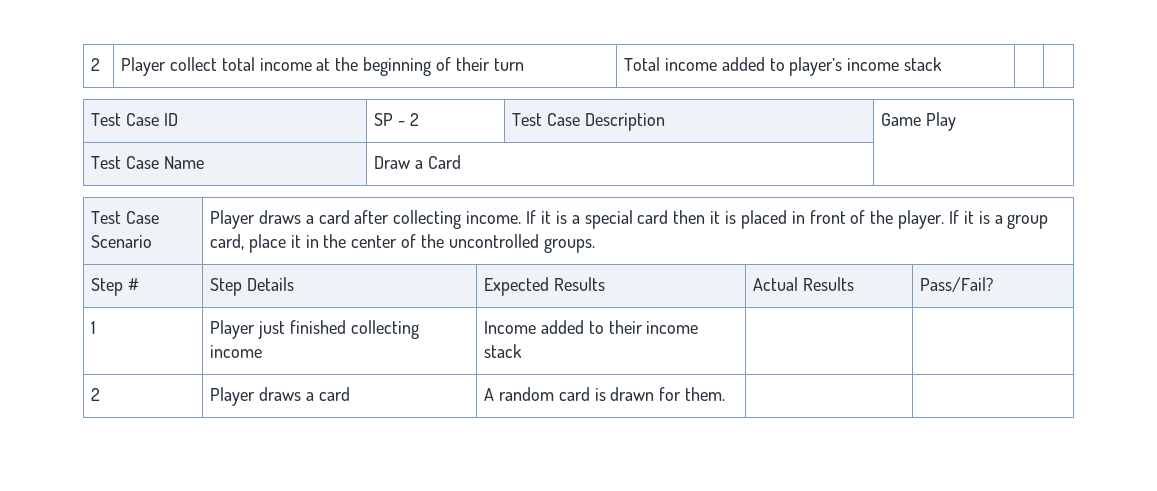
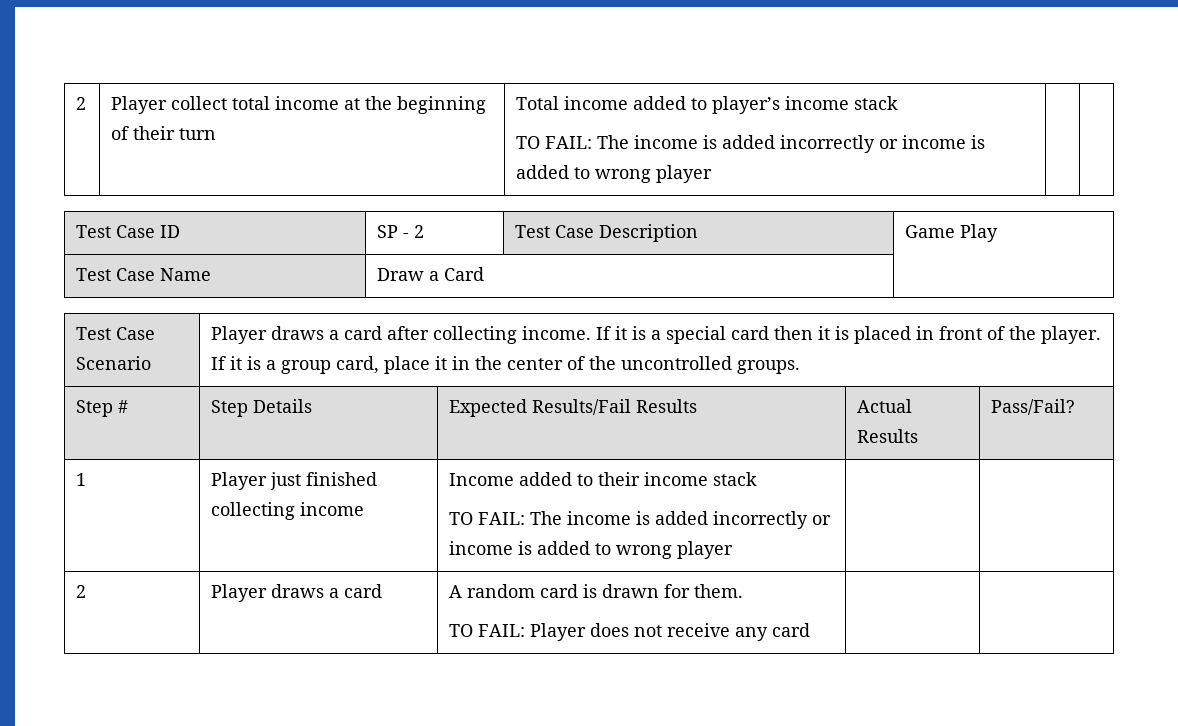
- 2 | Player collect total income at the beginning of their turn | Total income added to player’s income stack | |
+ 2 | Player collect total income at the beginning of their turn | Total income added to player’s income stack
+ TO FAIL: The income is added incorrectly or income is added to wrong player | |
- Step # | Step Details | Expected Results | Actual Results | Pass/Fail?
+ Step # | Step Details | Expected Results/Fail Results | Actual Results | Pass/Fail?
- 1 | Player just finished collecting income | Income added to their income stack | |
+ 1 | Player just finished collecting income | Income added to their income stack
+ TO FAIL: The income is added incorrectly or income is added to wrong player | |
- 2 | Player draws a card | A random card is drawn for them. | |
+ 2 | Player draws a card | A random card is drawn for them.
+ TO FAIL: Player does not receive any card | |

